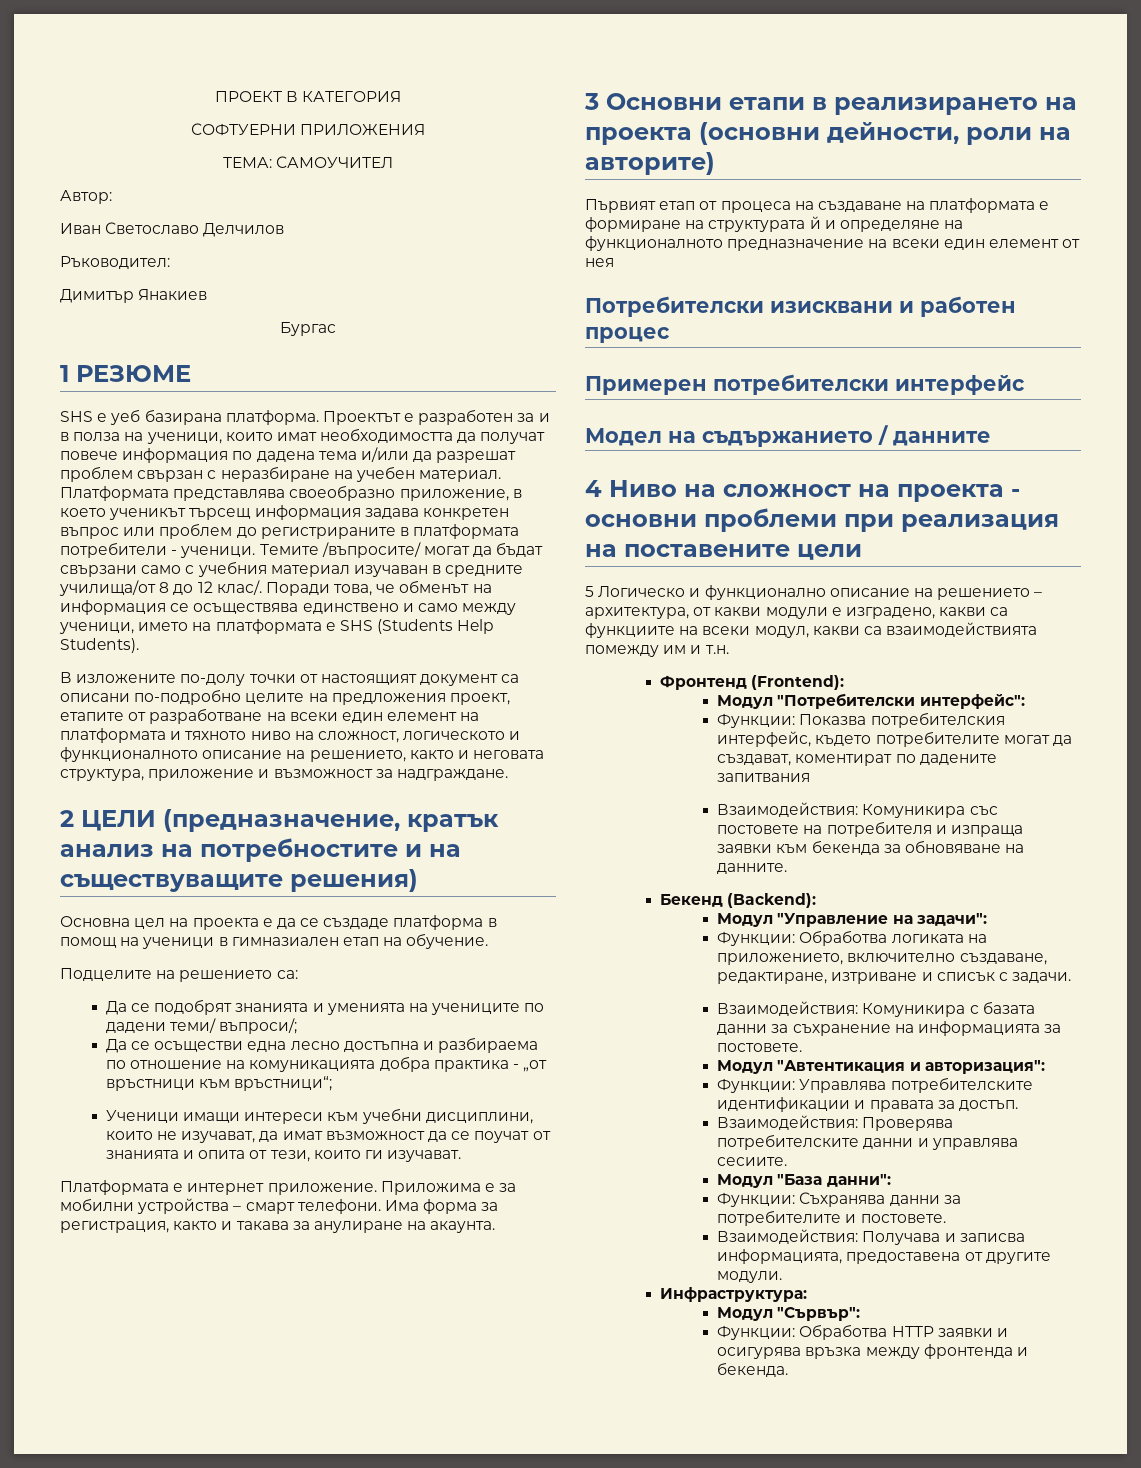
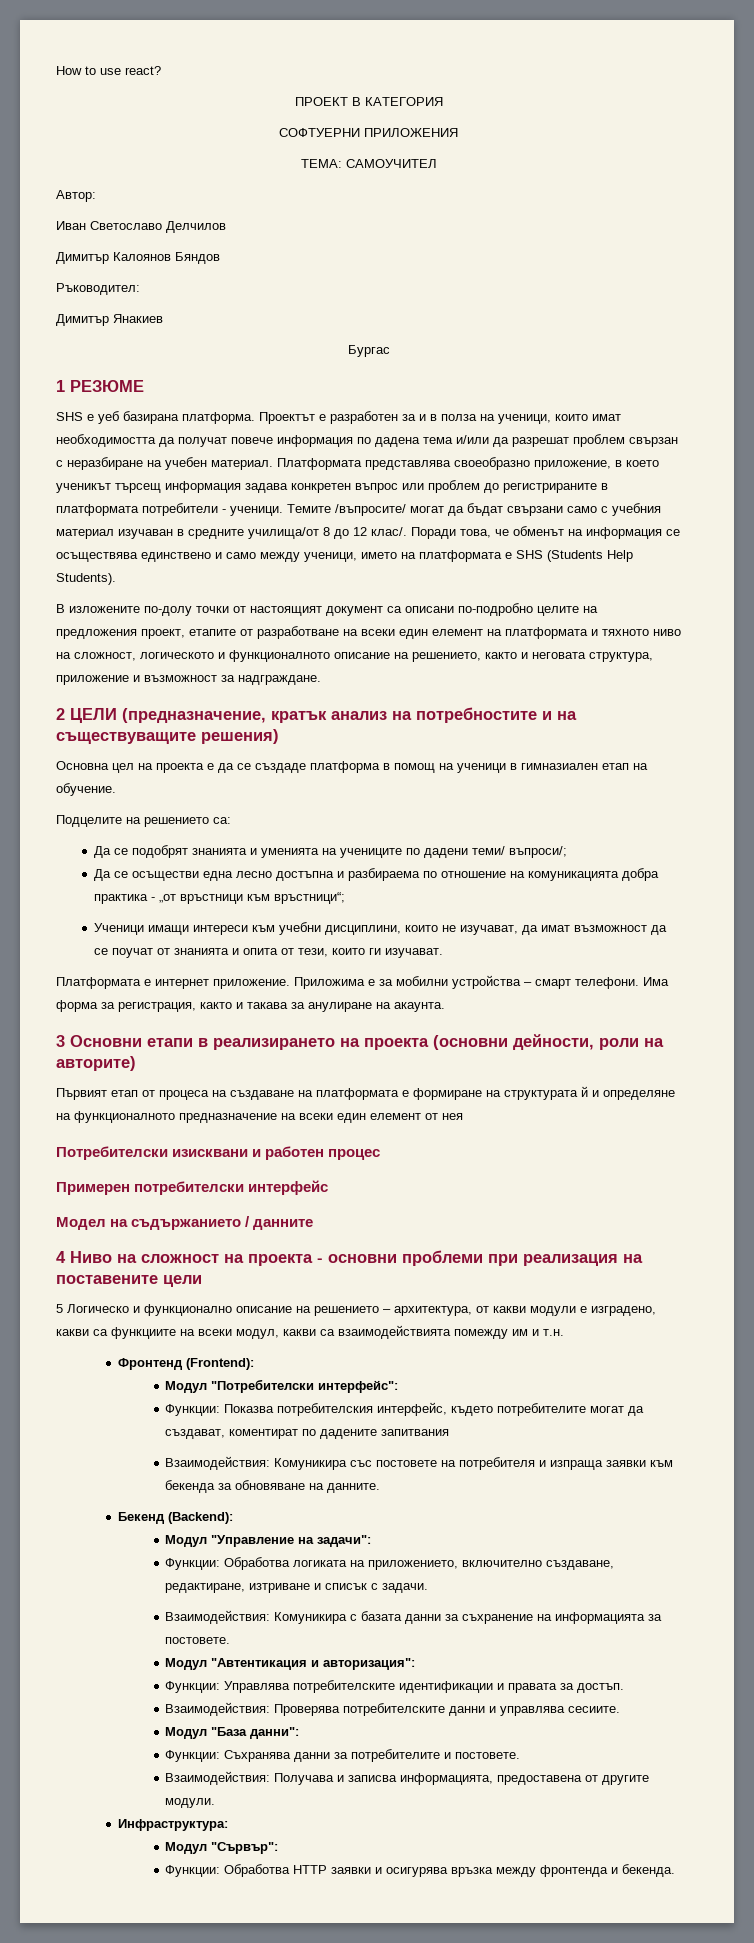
+ How to use react?
+ Димитър Калоянов Бяндов

